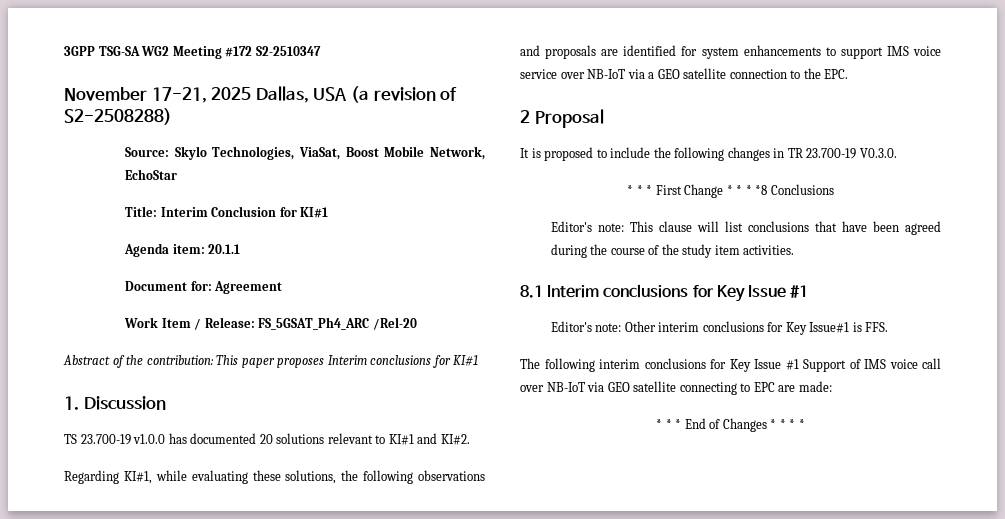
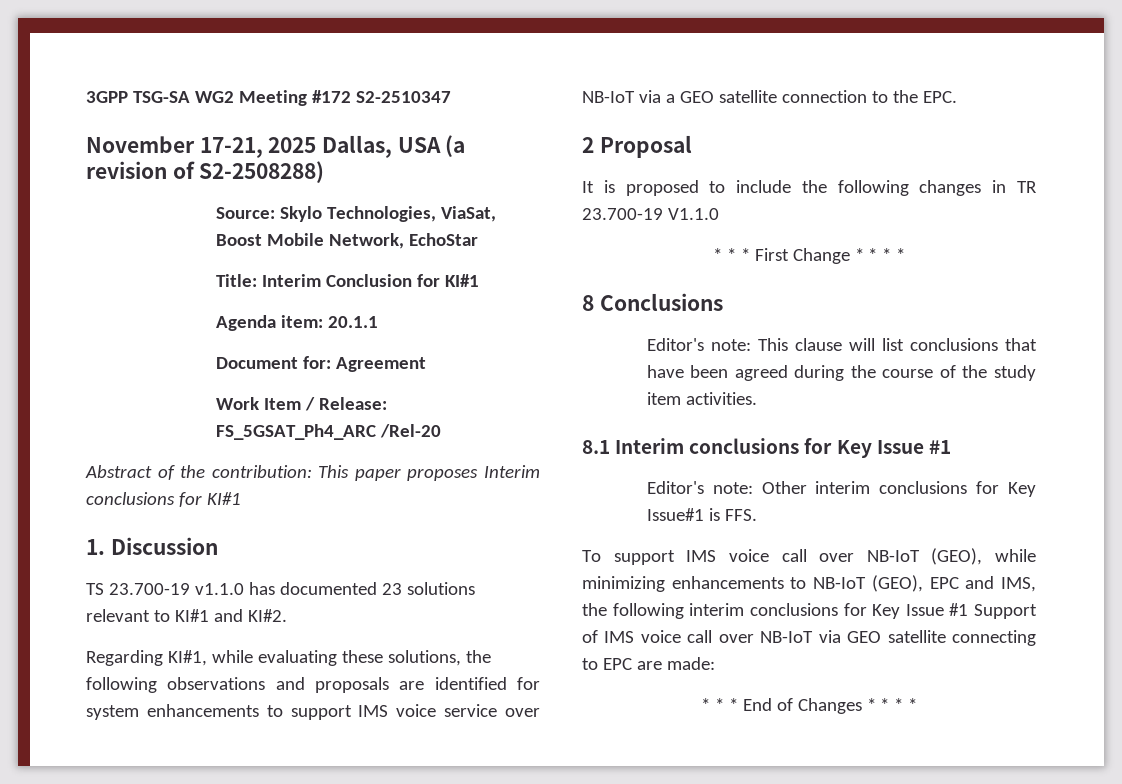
- TS 23.700-19 v1.0.0 has documented 20 solutions relevant to KI#1 and KI#2.
+ TS 23.700-19 v1.1.0 has documented 23 solutions relevant to KI#1 and KI#2.
- It is proposed to include the following changes in TR 23.700-19 V0.3.0.
+ It is proposed to include the following changes in TR 23.700-19 V1.1.0
- * * * First Change * * * *8 Conclusions
+ * * * First Change * * * *
+ 8 Conclusions
- The following interim conclusions for Key Issue #1 Support of IMS voice call over NB-IoT via GEO satellite connecting to EPC are made:
+ To support IMS voice call over NB-IoT (GEO), while minimizing enhancements to NB-IoT (GEO), EPC and IMS, the following interim conclusions for Key Issue #1 Support of IMS voice call over NB-IoT via GEO satellite connecting to EPC are made:

